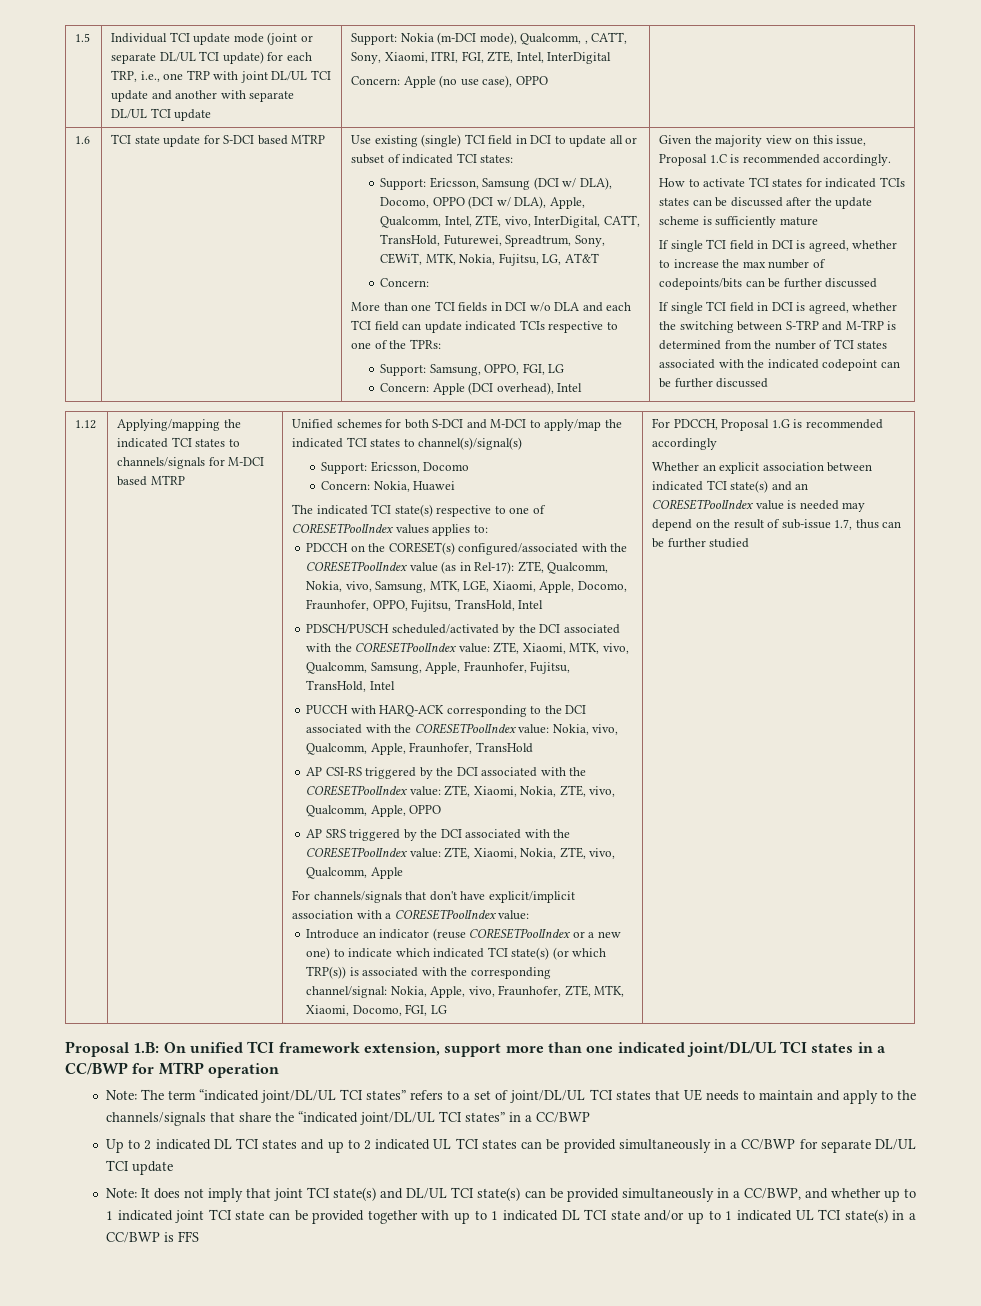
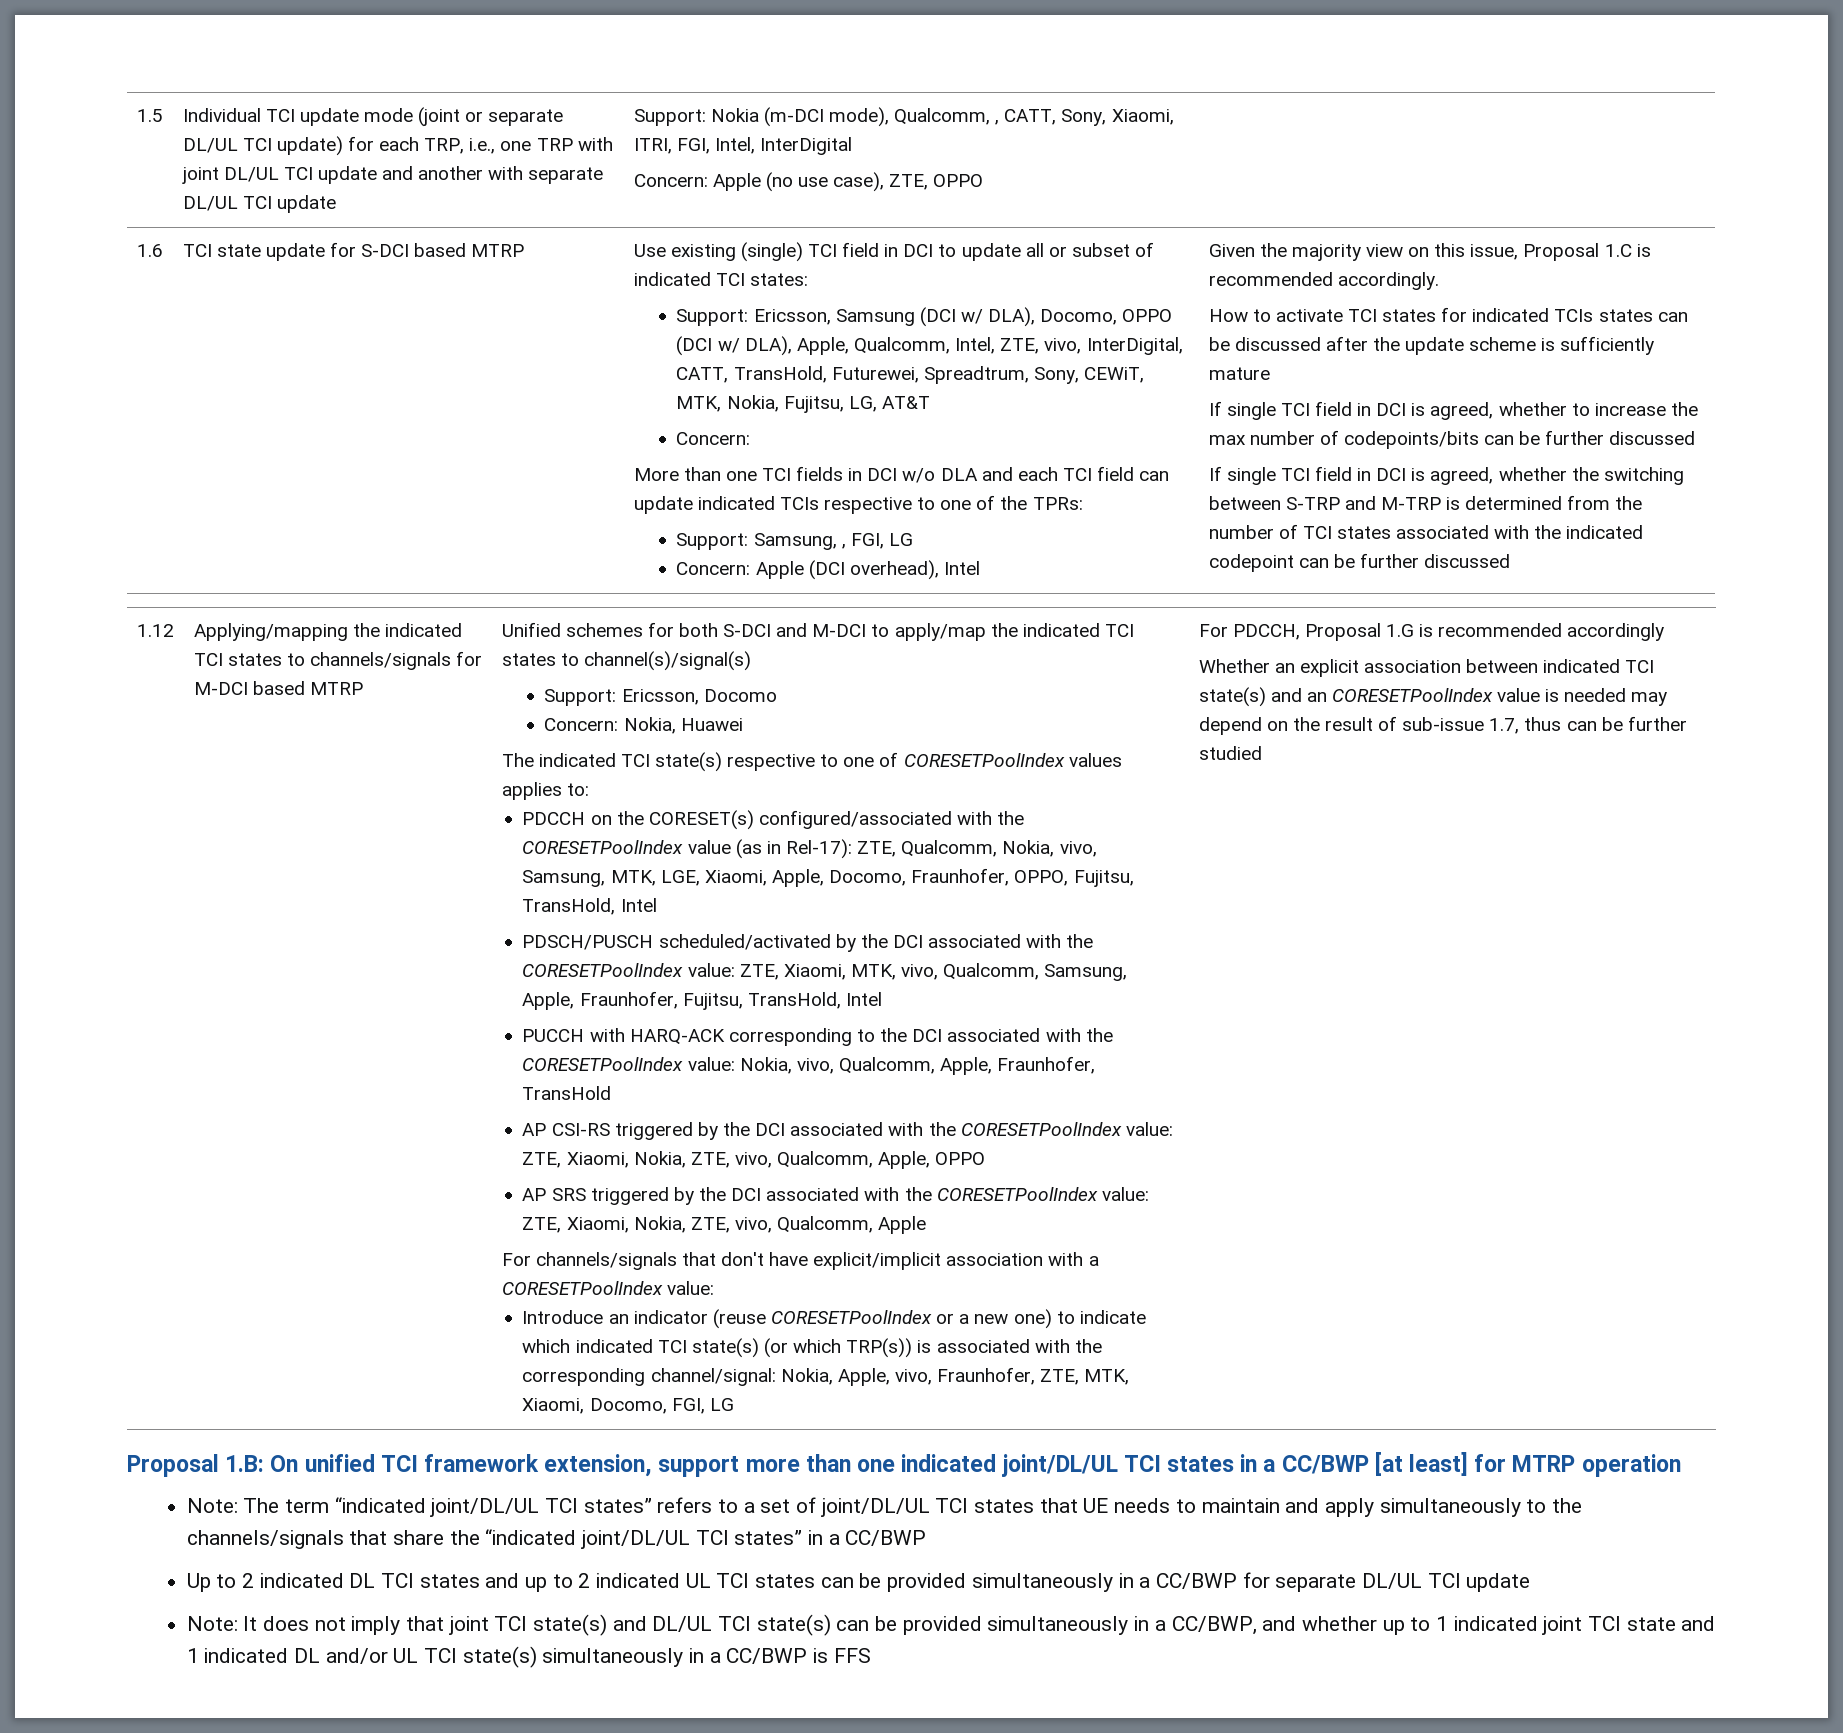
- Support: Nokia (m-DCI mode), Qualcomm, , CATT, Sony, Xiaomi, ITRI, FGI, ZTE, Intel, InterDigital
+ Support: Nokia (m-DCI mode), Qualcomm, , CATT, Sony, Xiaomi, ITRI, FGI, Intel, InterDigital
- Concern: Apple (no use case), OPPO
+ Concern: Apple (no use case), ZTE, OPPO
- Support: Samsung, OPPO, FGI, LG
+ Support: Samsung, , FGI, LG
- Proposal 1.B: On unified TCI framework extension, support more than one indicated joint/DL/UL TCI states in a CC/BWP for MTRP operation
+ Proposal 1.B: On unified TCI framework extension, support more than one indicated joint/DL/UL TCI states in a CC/BWP [at least] for MTRP operation
- Note: The term “indicated joint/DL/UL TCI states” refers to a set of joint/DL/UL TCI states that UE needs to maintain and apply to the channels/signals that share the “indicated joint/DL/UL TCI states” in a CC/BWP
+ Note: The term “indicated joint/DL/UL TCI states” refers to a set of joint/DL/UL TCI states that UE needs to maintain and apply simultaneously to the channels/signals that share the “indicated joint/DL/UL TCI states” in a CC/BWP
- Note: It does not imply that joint TCI state(s) and DL/UL TCI state(s) can be provided simultaneously in a CC/BWP, and whether up to 1 indicated joint TCI state can be provided together with up to 1 indicated DL TCI state and/or up to 1 indicated UL TCI state(s) in a CC/BWP is FFS
+ Note: It does not imply that joint TCI state(s) and DL/UL TCI state(s) can be provided simultaneously in a CC/BWP, and whether up to 1 indicated joint TCI state and 1 indicated DL and/or UL TCI state(s) simultaneously in a CC/BWP is FFS

